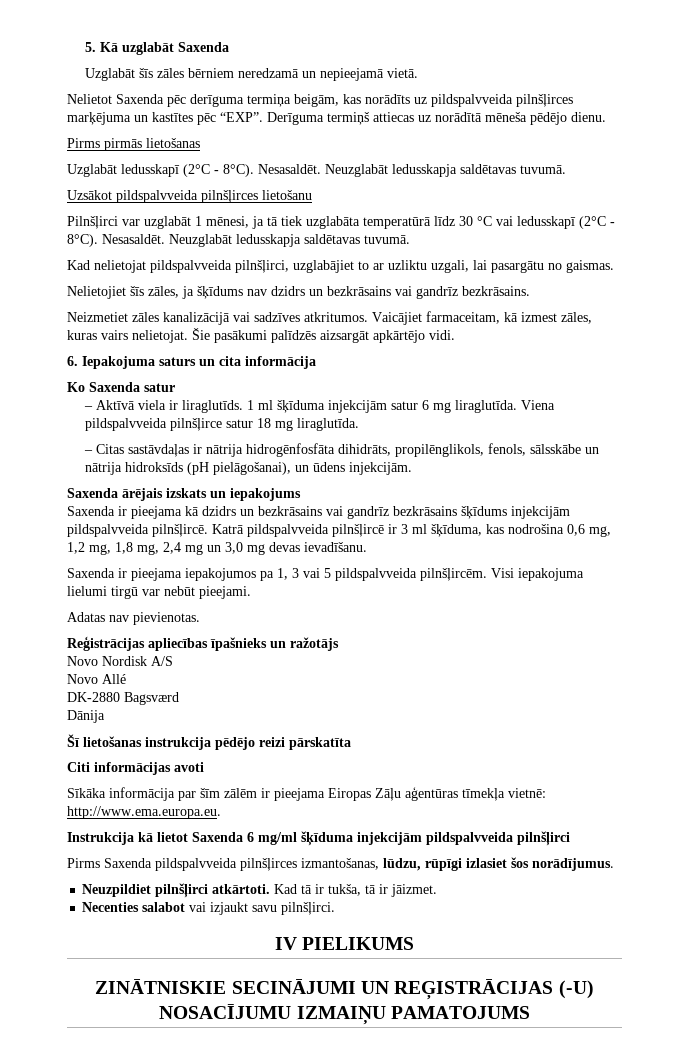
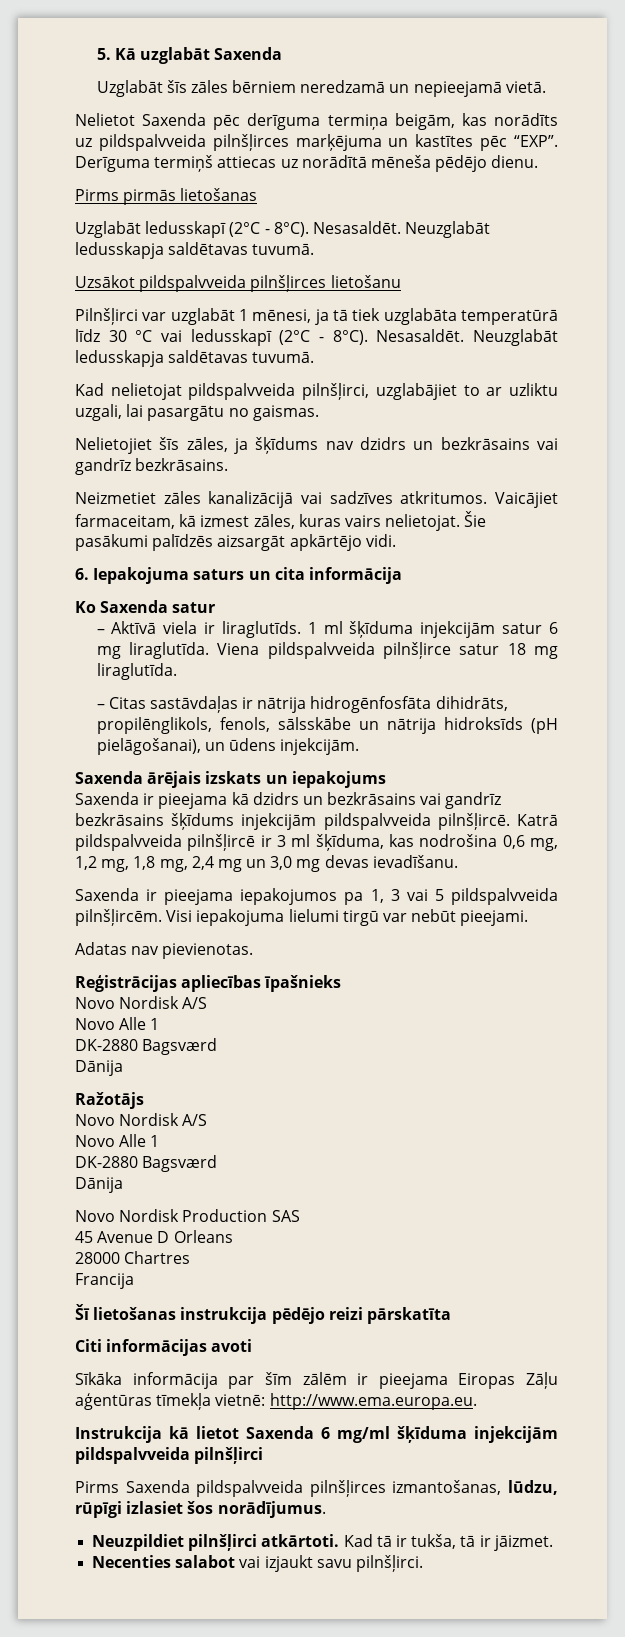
- Reģistrācijas apliecības īpašnieks un ražotājs
+ Reģistrācijas apliecības īpašnieks
  Novo Nordisk A/S
- Novo Allé
+ Novo Alle 1
  DK-2880 Bagsværd
  Dānija
+ Ražotājs
+ Novo Nordisk A/S
+ Novo Alle 1
+ DK-2880 Bagsværd
+ Dānija
+ Novo Nordisk Production SAS
+ 45 Avenue D Orleans
+ 28000 Chartres
+ Francija
- IV PIELIKUMS
- ZINĀTNISKIE SECINĀJUMI UN REĢISTRĀCIJAS (-U) NOSACĪJUMU IZMAIŅU PAMATOJUMS

